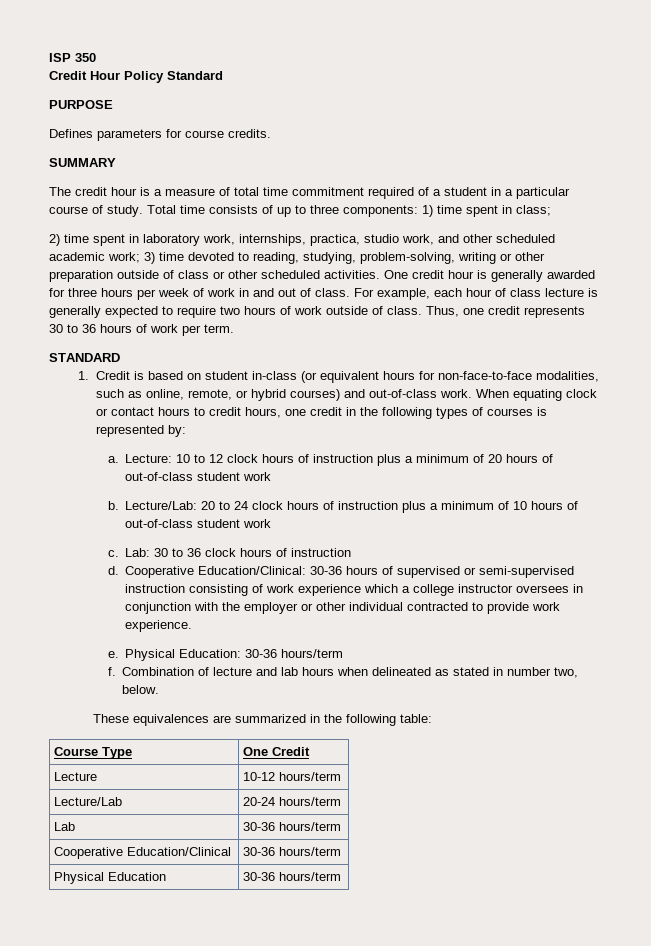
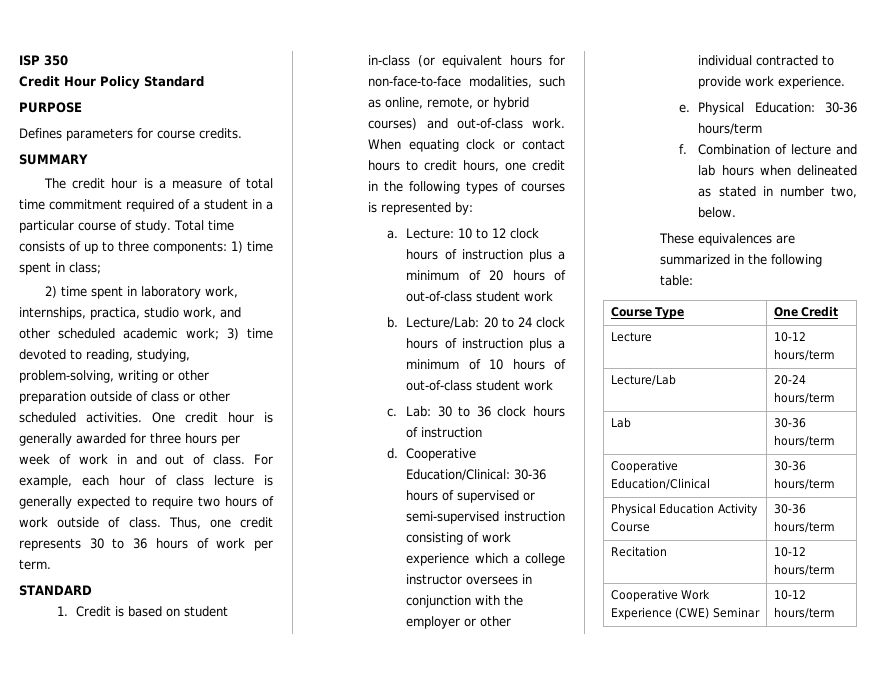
- Physical Education | 30-36 hours/term
+ Physical Education Activity Course | 30-36 hours/term
+ Recitation | 10-12 hours/term
+ Cooperative Work Experience (CWE) Seminar | 10-12 hours/term

